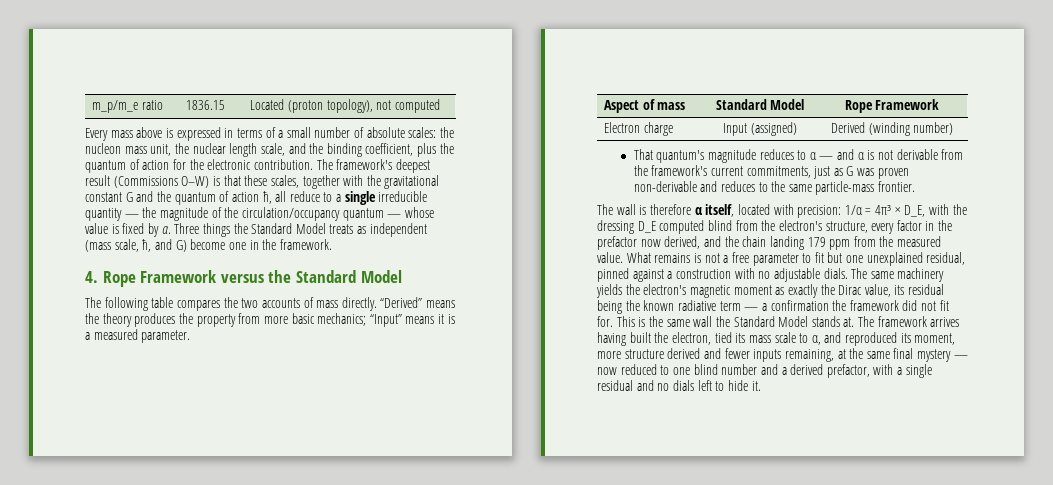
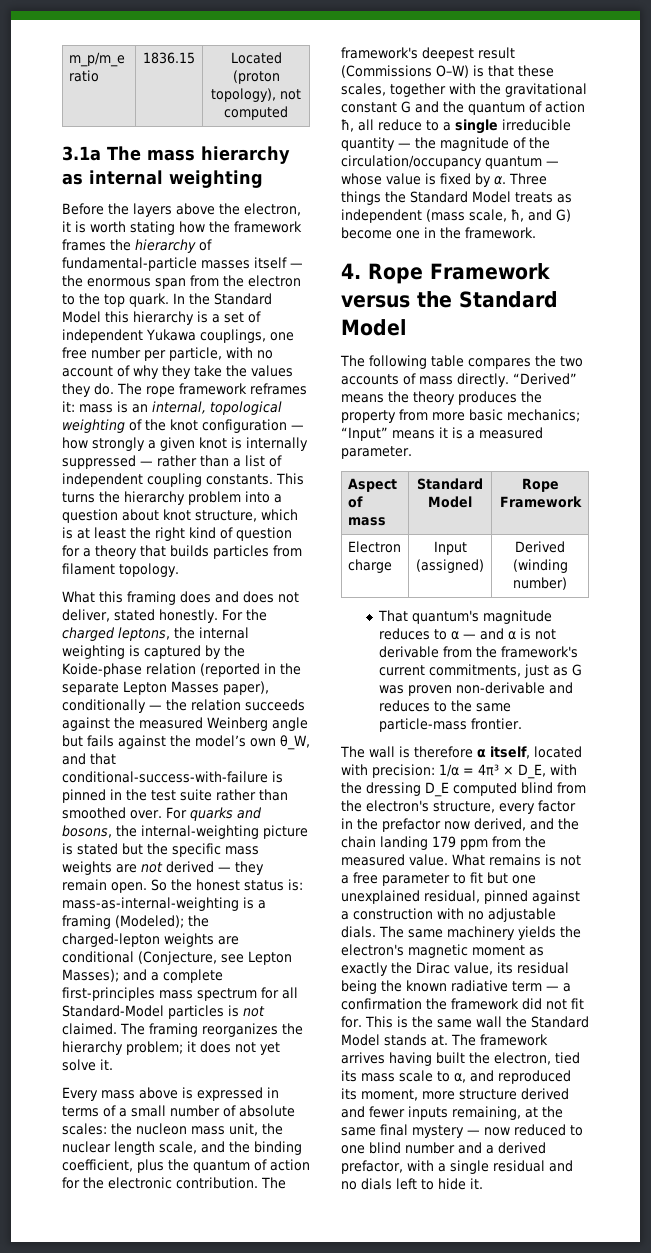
+ 3.1a The mass hierarchy as internal weighting
+ Before the layers above the electron, it is worth stating how the framework frames the hierarchy of fundamental-particle masses itself — the enormous span from the electron to the top quark. In the Standard Model this hierarchy is a set of independent Yukawa couplings, one free number per particle, with no account of why they take the values they do. The rope framework reframes it: mass is an internal, topological weighting of the knot configuration — how strongly a given knot is internally suppressed — rather than a list of independent coupling constants. This turns the hierarchy problem into a question about knot structure, which is at least the right kind of question for a theory that builds particles from filament topology.
+ What this framing does and does not deliver, stated honestly. For the charged leptons, the internal weighting is captured by the Koide-phase relation (reported in the separate Lepton Masses paper), conditionally — the relation succeeds against the measured Weinberg angle but fails against the model’s own θ_W, and that conditional-success-with-failure is pinned in the test suite rather than smoothed over. For quarks and bosons, the internal-weighting picture is stated but the specific mass weights are not derived — they remain open. So the honest status is: mass-as-internal-weighting is a framing (Modeled); the charged-lepton weights are conditional (Conjecture, see Lepton Masses); and a complete first-principles mass spectrum for all Standard-Model particles is not claimed. The framing reorganizes the hierarchy problem; it does not yet solve it.

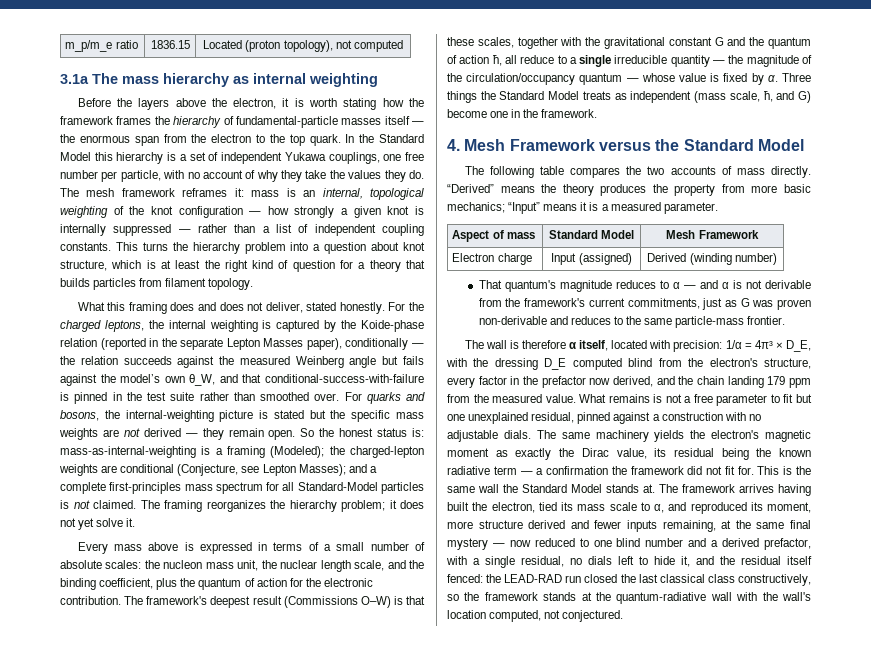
- The rope framework reframes it: mass is an internal, topological weighting of the knot configuration — how strongly a given knot is internally suppressed — rather than a list of independent coupling constants.
+ The mesh framework reframes it: mass is an internal, topological weighting of the knot configuration — how strongly a given knot is internally suppressed — rather than a list of independent coupling constants.
- 4. Rope Framework versus the Standard Model
+ 4. Mesh Framework versus the Standard Model
- Aspect of mass | Standard Model | Rope Framework
+ Aspect of mass | Standard Model | Mesh Framework
- The framework arrives having built the electron, tied its mass scale to α, and reproduced its moment, more structure derived and fewer inputs remaining, at the same final mystery — now reduced to one blind number and a derived prefactor, with a single residual and no dials left to hide it.
+ The framework arrives having built the electron, tied its mass scale to α, and reproduced its moment, more structure derived and fewer inputs remaining, at the same final mystery — now reduced to one blind number and a derived prefactor, with a single residual, no dials left to hide it, and the residual itself fenced: the LEAD-RAD run closed the last classical class constructively, so the framework stands at the quantum-radiative wall with the wall's location computed, not conjectured.

